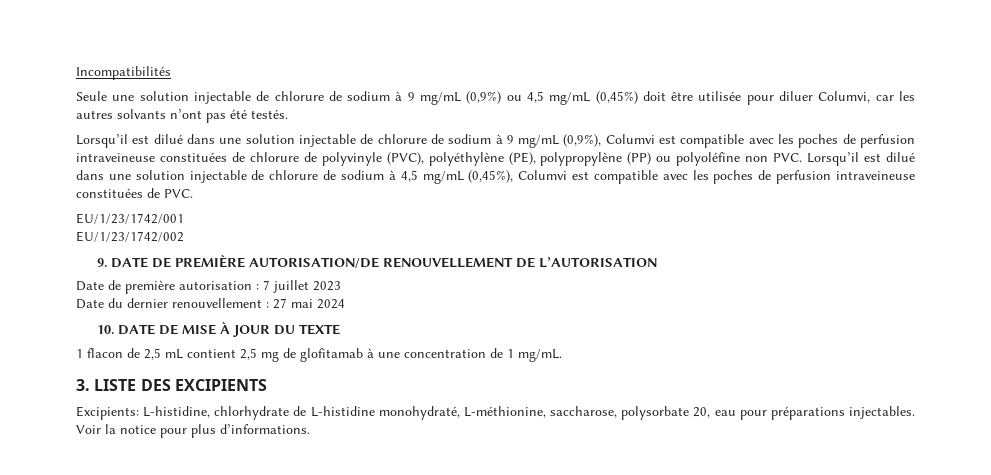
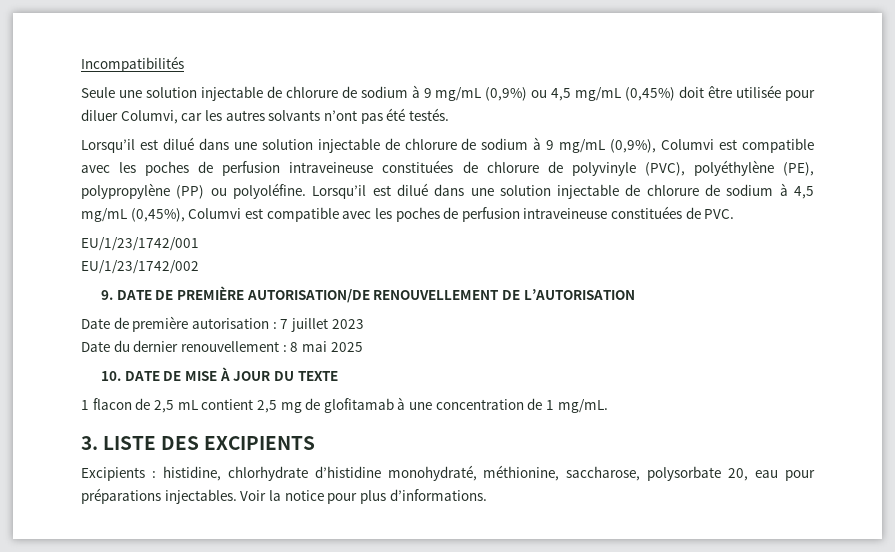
- Lorsqu’il est dilué dans une solution injectable de chlorure de sodium à 9 mg/mL (0,9%), Columvi est compatible avec les poches de perfusion intraveineuse constituées de chlorure de polyvinyle (PVC), polyéthylène (PE), polypropylène (PP) ou polyoléfine non PVC. Lorsqu’il est dilué dans une solution injectable de chlorure de sodium à 4,5 mg/mL (0,45%), Columvi est compatible avec les poches de perfusion intraveineuse constituées de PVC.
+ Lorsqu’il est dilué dans une solution injectable de chlorure de sodium à 9 mg/mL (0,9%), Columvi est compatible avec les poches de perfusion intraveineuse constituées de chlorure de polyvinyle (PVC), polyéthylène (PE), polypropylène (PP) ou polyoléfine. Lorsqu’il est dilué dans une solution injectable de chlorure de sodium à 4,5 mg/mL (0,45%), Columvi est compatible avec les poches de perfusion intraveineuse constituées de PVC.
- Date du dernier renouvellement : 27 mai 2024
+ Date du dernier renouvellement : 8 mai 2025
- Excipients: L-histidine, chlorhydrate de L-histidine monohydraté, L-méthionine, saccharose, polysorbate 20, eau pour préparations injectables.
+ Excipients : histidine, chlorhydrate d’histidine monohydraté, méthionine, saccharose, polysorbate 20, eau pour préparations injectables.

